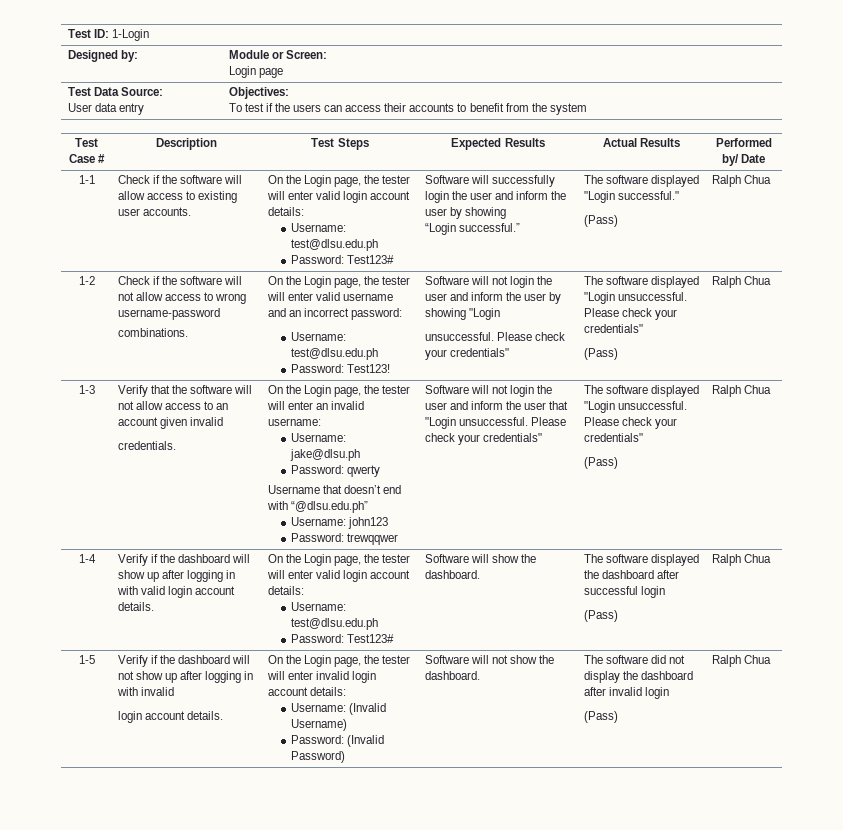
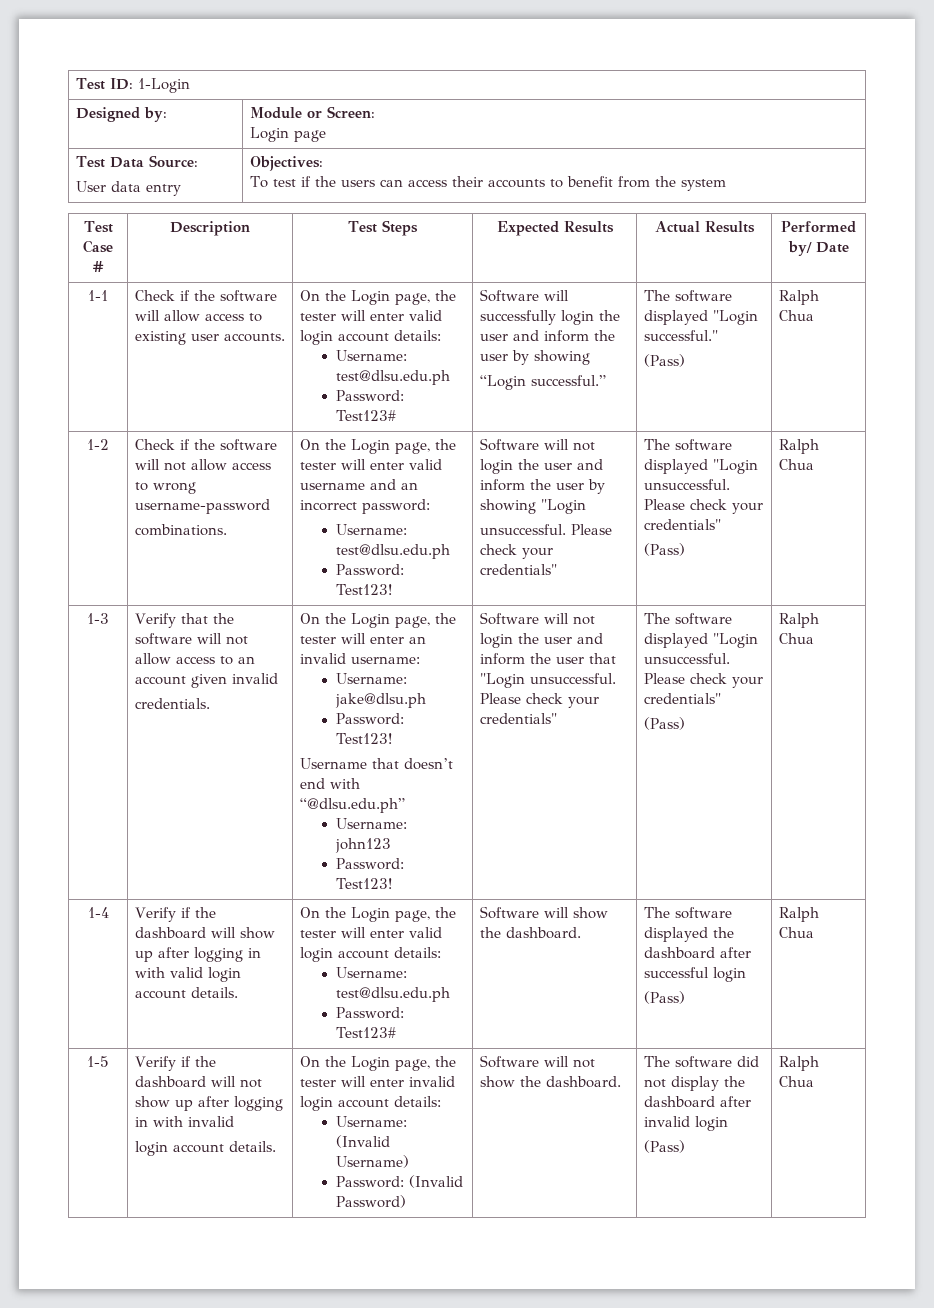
  Username: jake@dlsu.ph
- Password: qwerty
+ Password: Test123!
  Username: john123
- Password: trewqqwer
+ Password: Test123!

